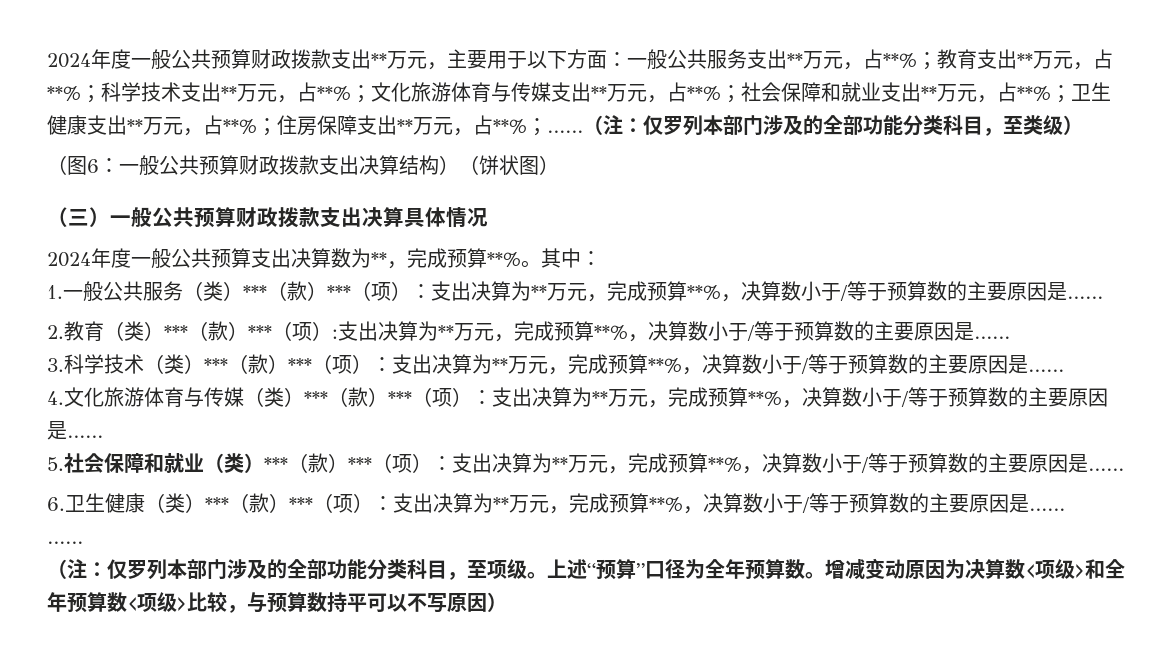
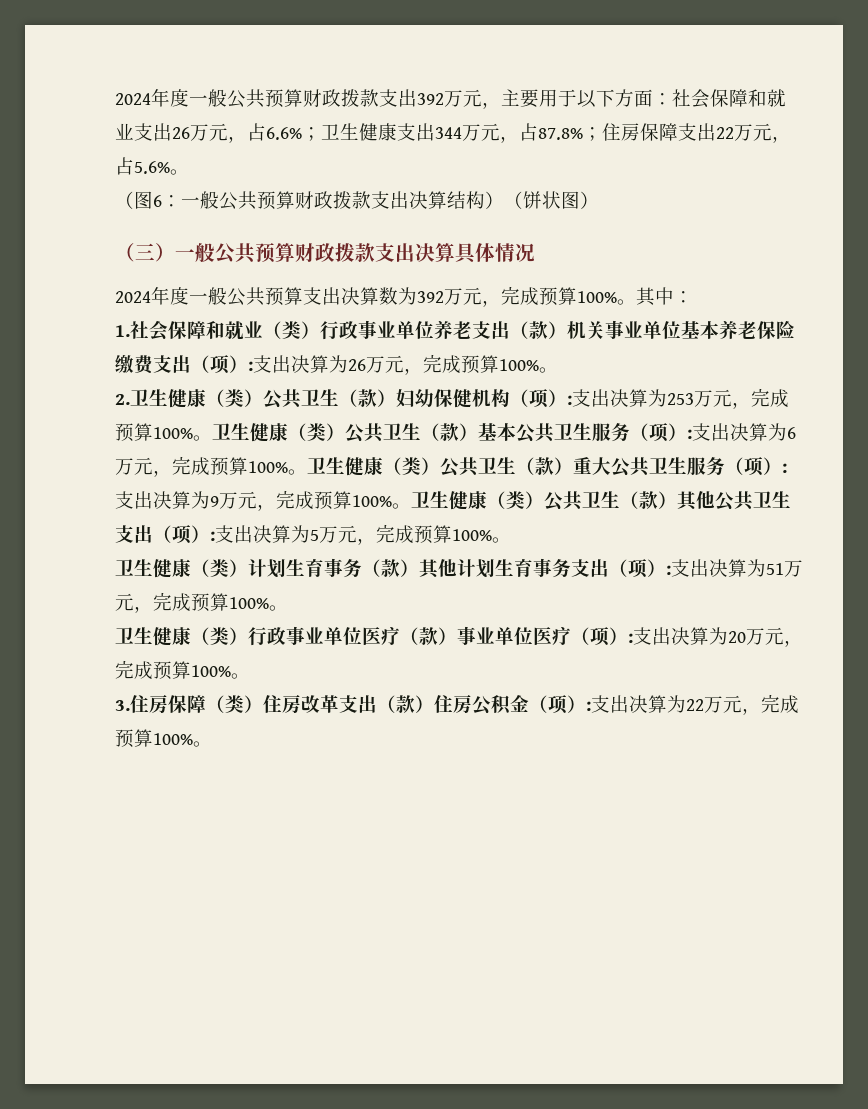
- 2024年度一般公共预算财政拨款支出**万元，主要用于以下方面：一般公共服务支出**万元，占**%；教育支出**万元，占**%；科学技术支出**万元，占**%；文化旅游体育与传媒支出**万元，占**%；社会保障和就业支出**万元，占**%；卫生健康支出**万元，占**%；住房保障支出**万元，占**%；……（注：仅罗列本部门涉及的全部功能分类科目，至类级）
+ 2024年度一般公共预算财政拨款支出392万元，主要用于以下方面：社会保障和就业支出26万元，占6.6%；卫生健康支出344万元，占87.8%；住房保障支出22万元，占5.6%。
- 2024年度一般公共预算支出决算数为**，完成预算**%。其中：
- 1.一般公共服务（类）***（款）***（项）：支出决算为**万元，完成预算**%，决算数小于/等于预算数的主要原因是……
- 2.教育（类）***（款）***（项）:支出决算为**万元，完成预算**%，决算数小于/等于预算数的主要原因是……
- 3.科学技术（类）***（款）***（项）：支出决算为**万元，完成预算**%，决算数小于/等于预算数的主要原因是……
- 4.文化旅游体育与传媒（类）***（款）***（项）：支出决算为**万元，完成预算**%，决算数小于/等于预算数的主要原因是……
- 5.社会保障和就业（类）***（款）***（项）：支出决算为**万元，完成预算**%，决算数小于/等于预算数的主要原因是……
- 6.卫生健康（类）***（款）***（项）：支出决算为**万元，完成预算**%，决算数小于/等于预算数的主要原因是……
- ……
- （注：仅罗列本部门涉及的全部功能分类科目，至项级。上述“预算”口径为全年预算数。增减变动原因为决算数<项级>和全年预算数<项级>比较，与预算数持平可以不写原因）
+ 2024年度一般公共预算支出决算数为392万元，完成预算100%。其中：
+ 1.社会保障和就业（类）行政事业单位养老支出（款）机关事业单位基本养老保险缴费支出（项）:支出决算为26万元，完成预算100%。
+ 2.卫生健康（类）公共卫生（款）妇幼保健机构（项）:支出决算为253万元，完成预算100%。卫生健康（类）公共卫生（款）基本公共卫生服务（项）:支出决算为6万元，完成预算100%。卫生健康（类）公共卫生（款）重大公共卫生服务（项）:支出决算为9万元，完成预算100%。卫生健康（类）公共卫生（款）其他公共卫生支出（项）:支出决算为5万元，完成预算100%。
+ 卫生健康（类）计划生育事务（款）其他计划生育事务支出（项）:支出决算为51万元，完成预算100%。
+ 卫生健康（类）行政事业单位医疗（款）事业单位医疗（项）:支出决算为20万元，完成预算100%。
+ 3.住房保障（类）住房改革支出（款）住房公积金（项）:支出决算为22万元，完成预算100%。

